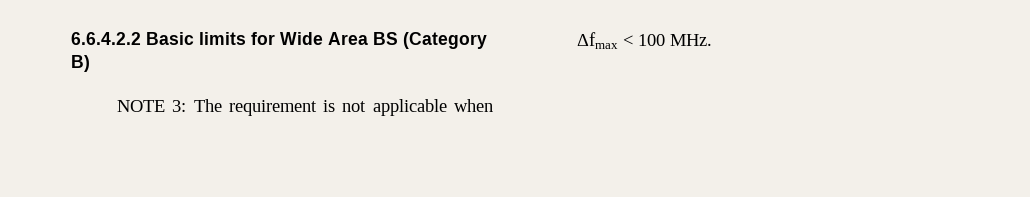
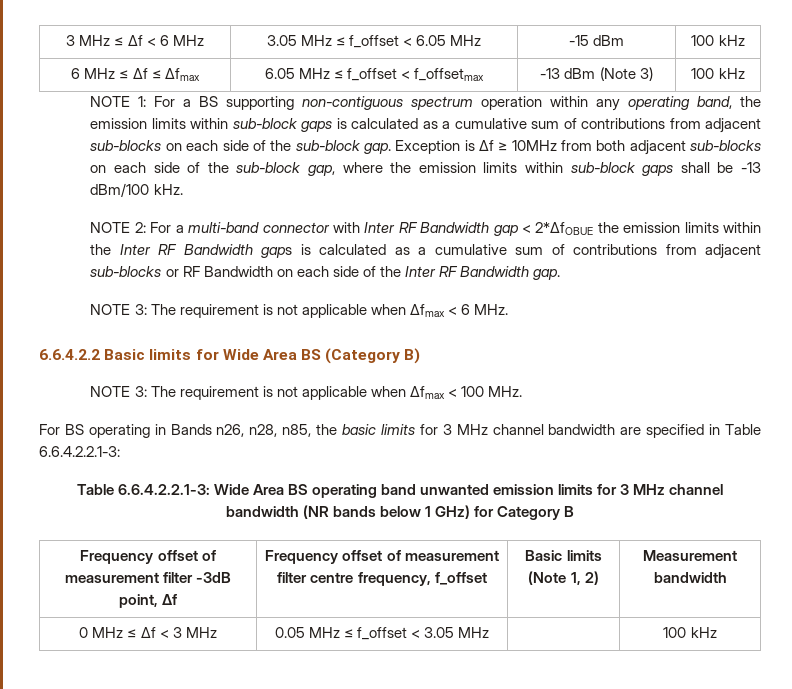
+ 3 MHz ≤ Δf < 6 MHz | 3.05 MHz ≤ f_offset < 6.05 MHz | -15 dBm | 100 kHz
+ 6 MHz ≤ Δf ≤ Δfmax | 6.05 MHz ≤ f_offset < f_offsetmax | -13 dBm (Note 3) | 100 kHz
+ NOTE 1: For a BS supporting non-contiguous spectrum operation within any operating band, the emission limits within sub-block gaps is calculated as a cumulative sum of contributions from adjacent sub-blocks on each side of the sub-block gap. Exception is Δf ≥ 10MHz from both adjacent sub-blocks on each side of the sub-block gap, where the emission limits within sub-block gaps shall be -13 dBm/100 kHz.
+ NOTE 2: For a multi-band connector with Inter RF Bandwidth gap < 2*ΔfOBUE the emission limits within the Inter RF Bandwidth gaps is calculated as a cumulative sum of contributions from adjacent sub-blocks or RF Bandwidth on each side of the Inter RF Bandwidth gap.
+ NOTE 3: The requirement is not applicable when Δfmax < 6 MHz.
+ For BS operating in Bands n26, n28, n85, the basic limits for 3 MHz channel bandwidth are specified in Table 6.6.4.2.2.1-3:
+ Table 6.6.4.2.2.1-3: Wide Area BS operating band unwanted emission limits for 3 MHz channel bandwidth (NR bands below 1 GHz) for Category B
+ Frequency offset of measurement filter -3dB point, Δf | Frequency offset of measurement filter centre frequency, f_offset | Basic limits (Note 1, 2) | Measurement bandwidth
+ 0 MHz ≤ Δf < 3 MHz | 0.05 MHz ≤ f_offset < 3.05 MHz | | 100 kHz

